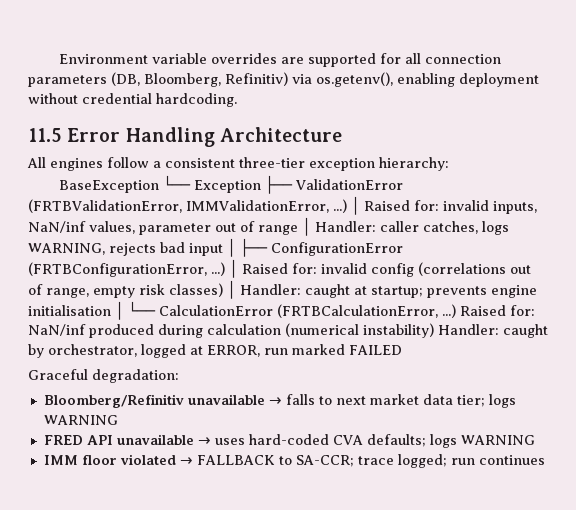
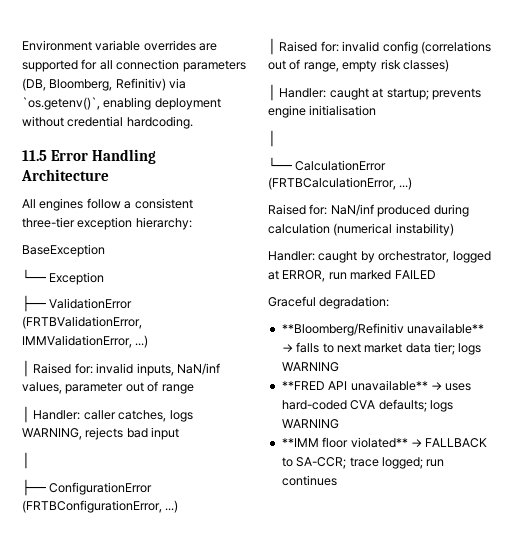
- Environment variable overrides are supported for all connection parameters (DB, Bloomberg, Refinitiv) via os.getenv(), enabling deployment without credential hardcoding.
+ Environment variable overrides are supported for all connection parameters (DB, Bloomberg, Refinitiv) via `os.getenv()`, enabling deployment without credential hardcoding.
- BaseException └── Exception ├── ValidationError (FRTBValidationError, IMMValidationError, ...) │ Raised for:
+ BaseException
+ └── Exception
+ ├── ValidationError (FRTBValidationError, IMMValidationError, ...)
+ │ Raised for:
- invalid inputs, NaN/inf values, parameter out of range │ Handler:
+ invalid inputs, NaN/inf values, parameter out of range
+ │ Handler:
- caller catches, logs WARNING, rejects bad input │ ├── ConfigurationError (FRTBConfigurationError, ...) │ Raised for:
+ caller catches, logs WARNING, rejects bad input
+ │
+ ├── ConfigurationError (FRTBConfigurationError, ...)
+ │ Raised for:
- invalid config (correlations out of range, empty risk classes) │ Handler:
+ invalid config (correlations out of range, empty risk classes)
+ │ Handler:
- prevents engine initialisation │ └── CalculationError (FRTBCalculationError, ...) Raised for:
+ prevents engine initialisation
+ │
+ └── CalculationError (FRTBCalculationError, ...)
+ Raised for:
- NaN/inf produced during calculation (numerical instability) Handler:
+ NaN/inf produced during calculation (numerical instability)
+ Handler:
- Bloomberg/Refinitiv unavailable → falls to next market data tier; logs WARNING
+ **Bloomberg/Refinitiv unavailable** → falls to next market data tier; logs WARNING
- FRED API unavailable → uses hard-coded CVA defaults; logs WARNING
+ **FRED API unavailable** → uses hard-coded CVA defaults; logs WARNING
- IMM floor violated → FALLBACK to SA-CCR; trace logged; run continues
+ **IMM floor violated** → FALLBACK to SA-CCR; trace logged; run continues

